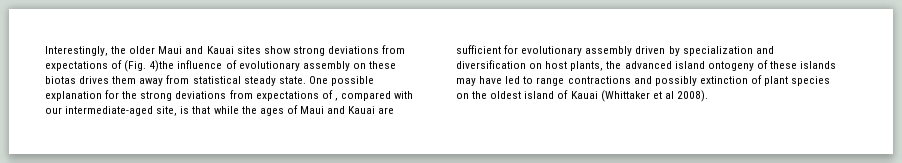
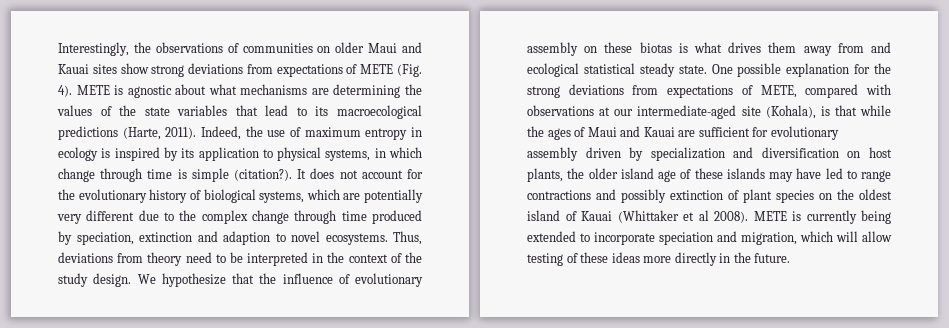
- Interestingly, the older Maui and Kauai sites show strong deviations from expectations of (Fig. 4)the influence of evolutionary assembly on these biotas drives them away from statistical steady state.
+ Interestingly, the observations of communities on older Maui and Kauai sites show strong deviations from expectations of METE (Fig. 4). METE is agnostic about what mechanisms are determining the values of the state variables that lead to its macroecological predictions (Harte, 2011). Indeed, the use of maximum entropy in ecology is inspired by its application to physical systems, in which change through time is simple (citation?). It does not account for the evolutionary history of biological systems, which are potentially very different due to the complex change through time produced by speciation, extinction and adaption to novel ecosystems. Thus, deviations from theory need to be interpreted in the context of the study design. We hypothesize that the influence of evolutionary assembly on these biotas is what drives them away from and ecological statistical steady state.
- One possible explanation for the strong deviations from expectations of , compared with our intermediate-aged site, is that while the ages of Maui and Kauai are sufficient for evolutionary assembly driven by specialization and diversification on host plants, the advanced island ontogeny of these islands may have led to range contractions and possibly extinction of plant species on the oldest island of Kauai (Whittaker et al 2008).
+ One possible explanation for the strong deviations from expectations of METE, compared with observations at our intermediate-aged site (Kohala), is that while the ages of Maui and Kauai are sufficient for evolutionary assembly driven by specialization and diversification on host plants, the older island age of these islands may have led to range contractions and possibly extinction of plant species on the oldest island of Kauai (Whittaker et al 2008).
+ METE is currently being extended to incorporate speciation and migration, which will allow testing of these ideas more directly in the future.

